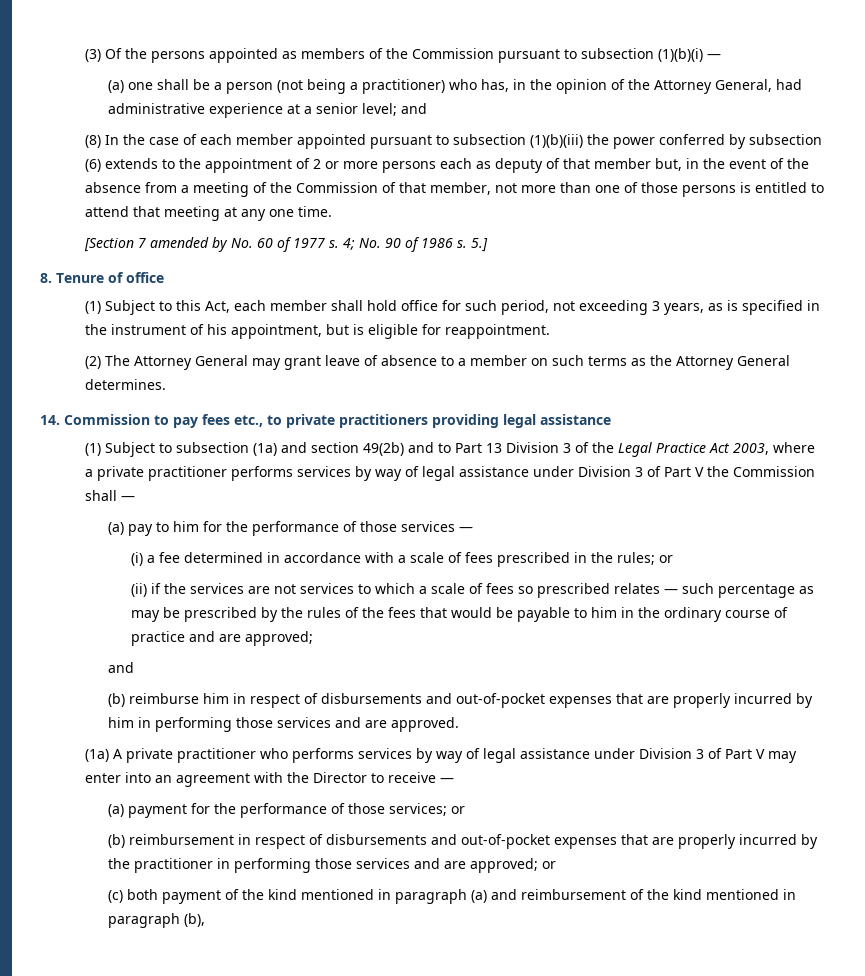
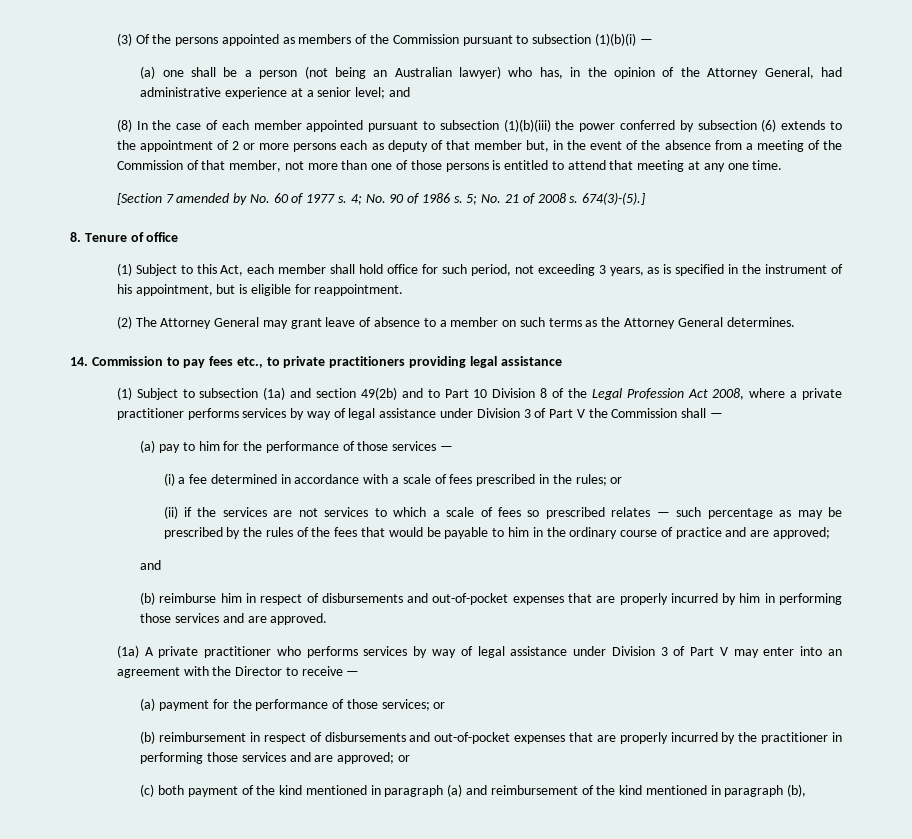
- (a) one shall be a person (not being a practitioner) who has, in the opinion of the Attorney General, had administrative experience at a senior level; and
+ (a) one shall be a person (not being an Australian lawyer) who has, in the opinion of the Attorney General, had administrative experience at a senior level; and
- 5.]
+ 5; No. 21 of 2008 s. 674(3)-(5).]
- (1) Subject to subsection (1a) and section 49(2b) and to Part 13 Division 3 of the Legal Practice Act 2003, where a private practitioner performs services by way of legal assistance under Division 3 of Part V the Commission shall —
+ (1) Subject to subsection (1a) and section 49(2b) and to Part 10 Division 8 of the Legal Profession Act 2008, where a private practitioner performs services by way of legal assistance under Division 3 of Part V the Commission shall —

